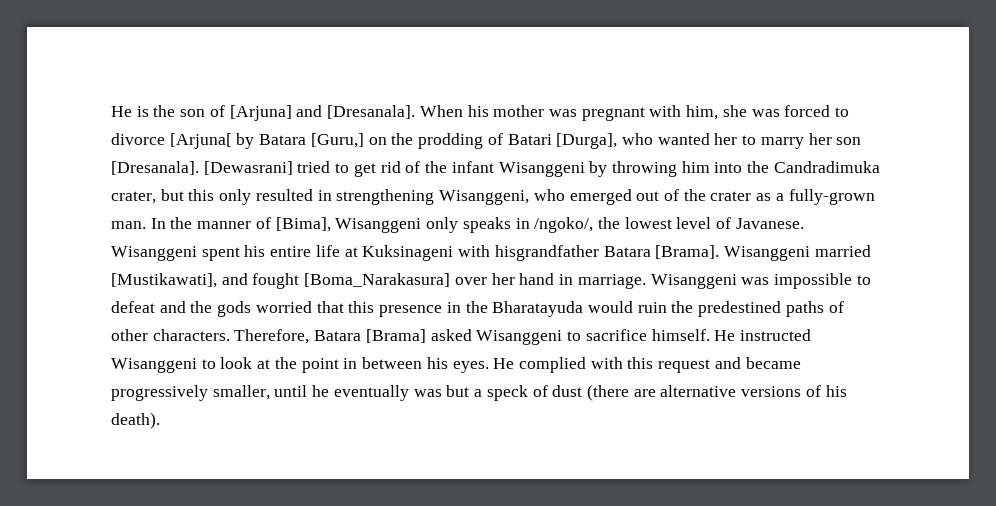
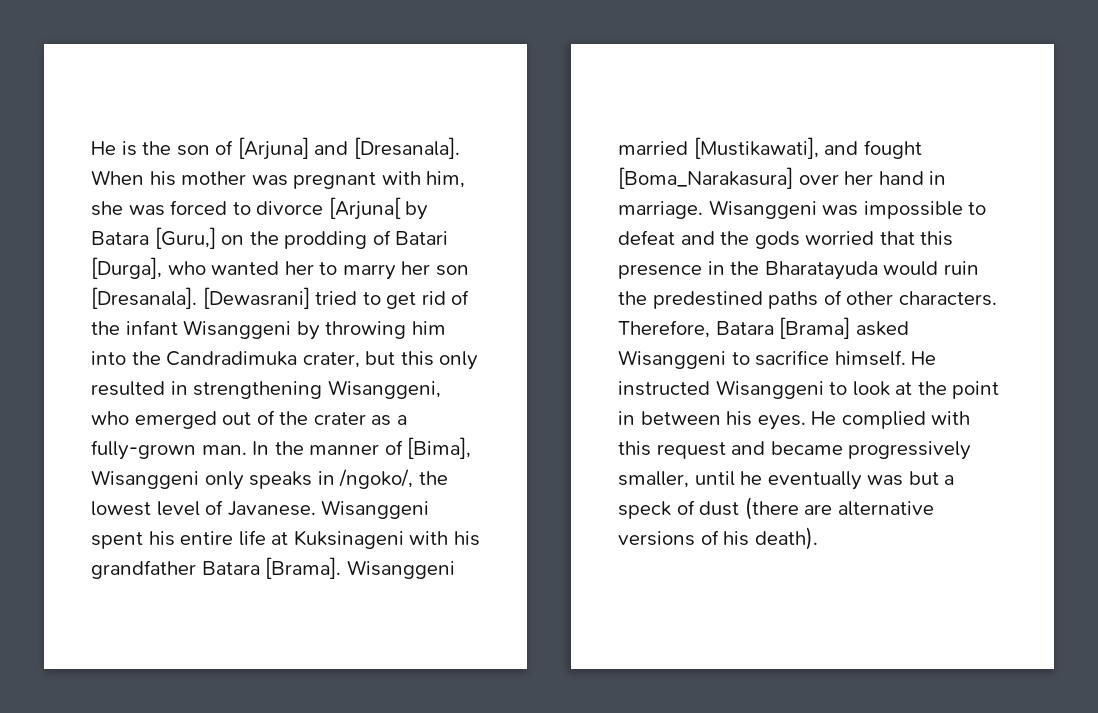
- Wisanggeni spent his entire life at Kuksinageni with hisgrandfather Batara [Brama].
+ Wisanggeni spent his entire life at Kuksinageni with his grandfather Batara [Brama].

